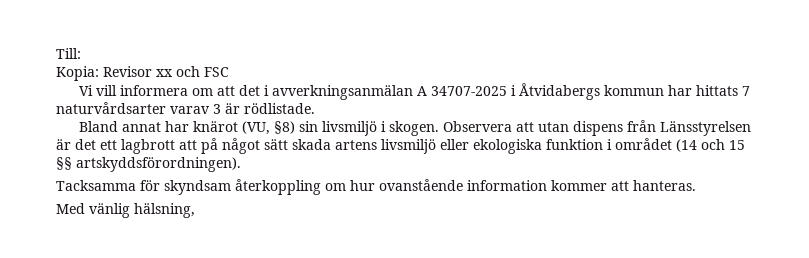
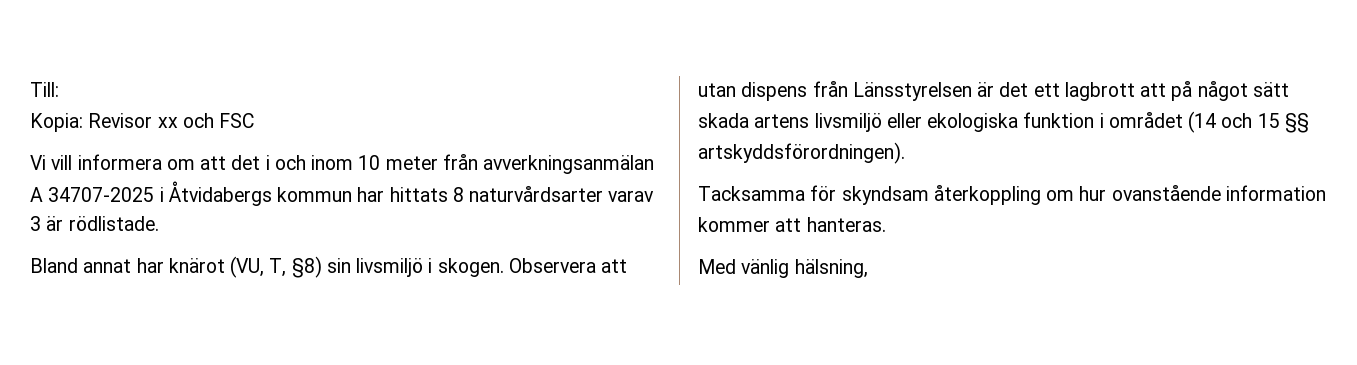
- Vi vill informera om att det i avverkningsanmälan A 34707-2025 i Åtvidabergs kommun har hittats 7 naturvårdsarter varav 3 är rödlistade.
+ Vi vill informera om att det i och inom 10 meter från avverkningsanmälan A 34707-2025 i Åtvidabergs kommun har hittats 8 naturvårdsarter varav 3 är rödlistade.
- Bland annat har knärot (VU, §8) sin livsmiljö i skogen.
+ Bland annat har knärot (VU, T, §8) sin livsmiljö i skogen.

